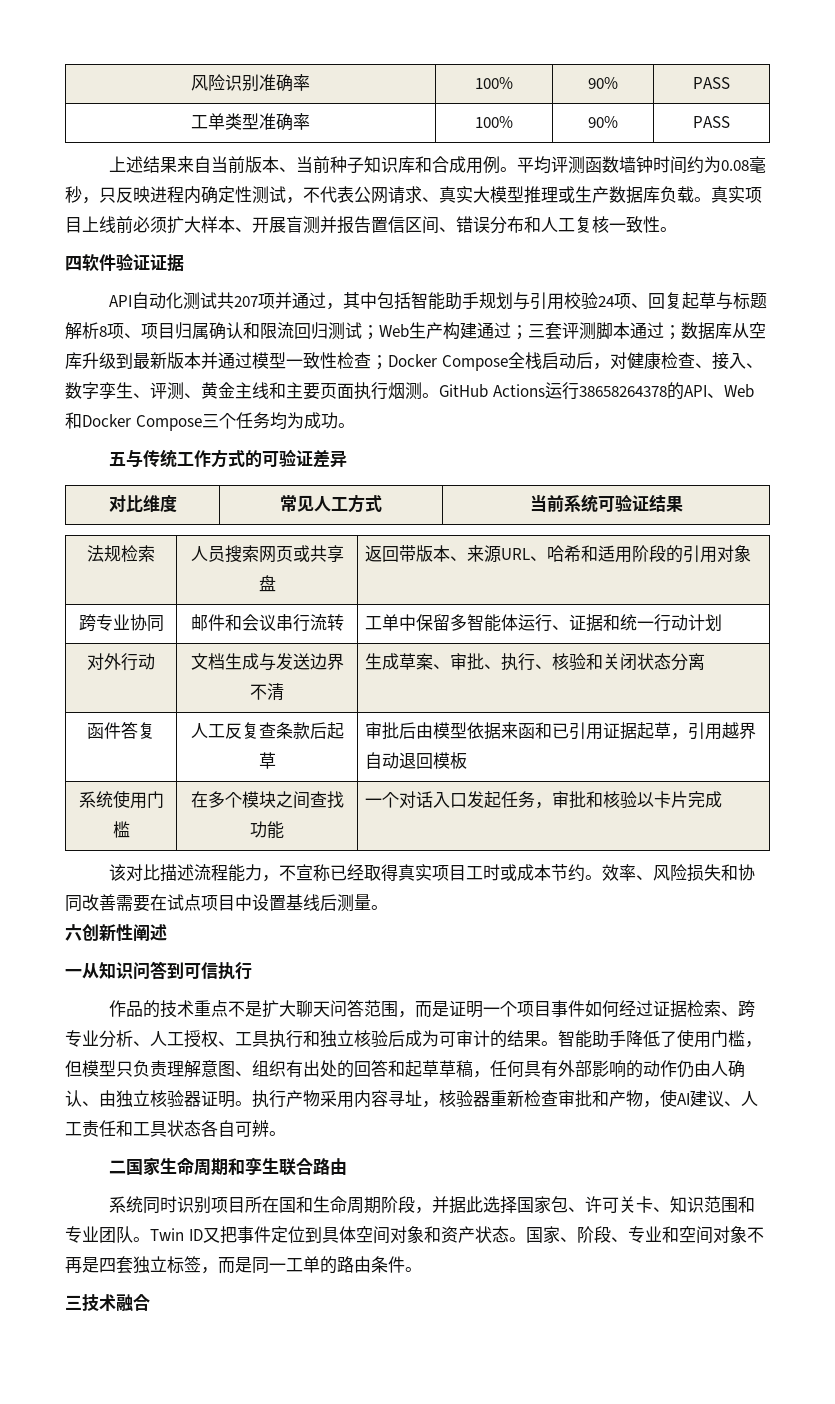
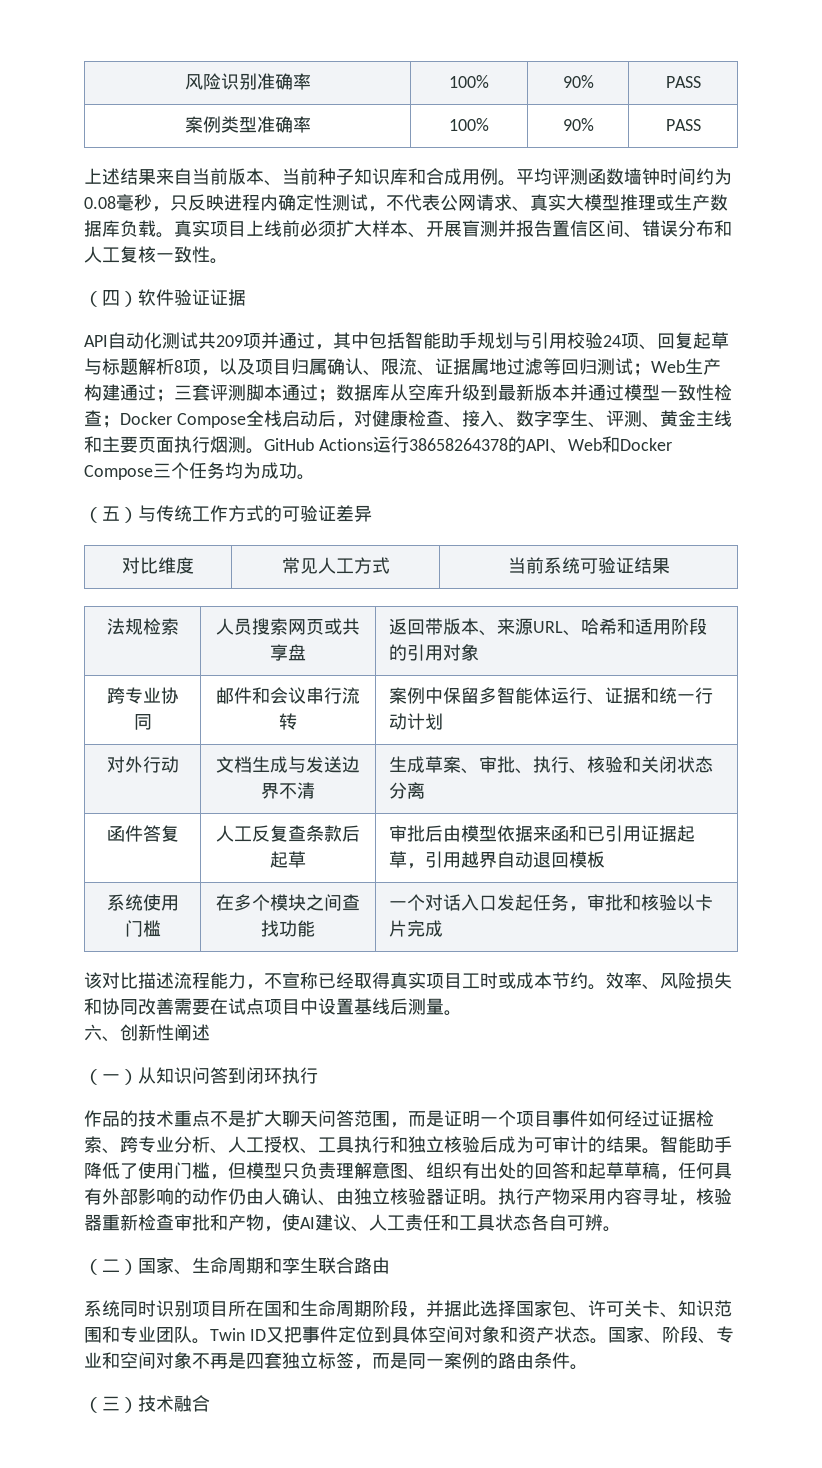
- 工单类型准确率 | 100% | 90% | PASS
+ 案例类型准确率 | 100% | 90% | PASS
- 四软件验证证据
+ （四）软件验证证据
- API自动化测试共207项并通过，其中包括智能助手规划与引用校验24项、回复起草与标题解析8项、项目归属确认和限流回归测试；
+ API自动化测试共209项并通过，其中包括智能助手规划与引用校验24项、回复起草与标题解析8项，以及项目归属确认、限流、证据属地过滤等回归测试；
- 五与传统工作方式的可验证差异
+ （五）与传统工作方式的可验证差异
- 跨专业协同 | 邮件和会议串行流转 | 工单中保留多智能体运行、证据和统一行动计划
+ 跨专业协同 | 邮件和会议串行流转 | 案例中保留多智能体运行、证据和统一行动计划
- 六创新性阐述
+ 六、创新性阐述
- 一从知识问答到可信执行
+ （一）从知识问答到闭环执行
- 二国家生命周期和孪生联合路由
+ （二）国家、生命周期和孪生联合路由
- 国家、阶段、专业和空间对象不再是四套独立标签，而是同一工单的路由条件。
+ 国家、阶段、专业和空间对象不再是四套独立标签，而是同一案例的路由条件。
- 三技术融合
+ （三）技术融合

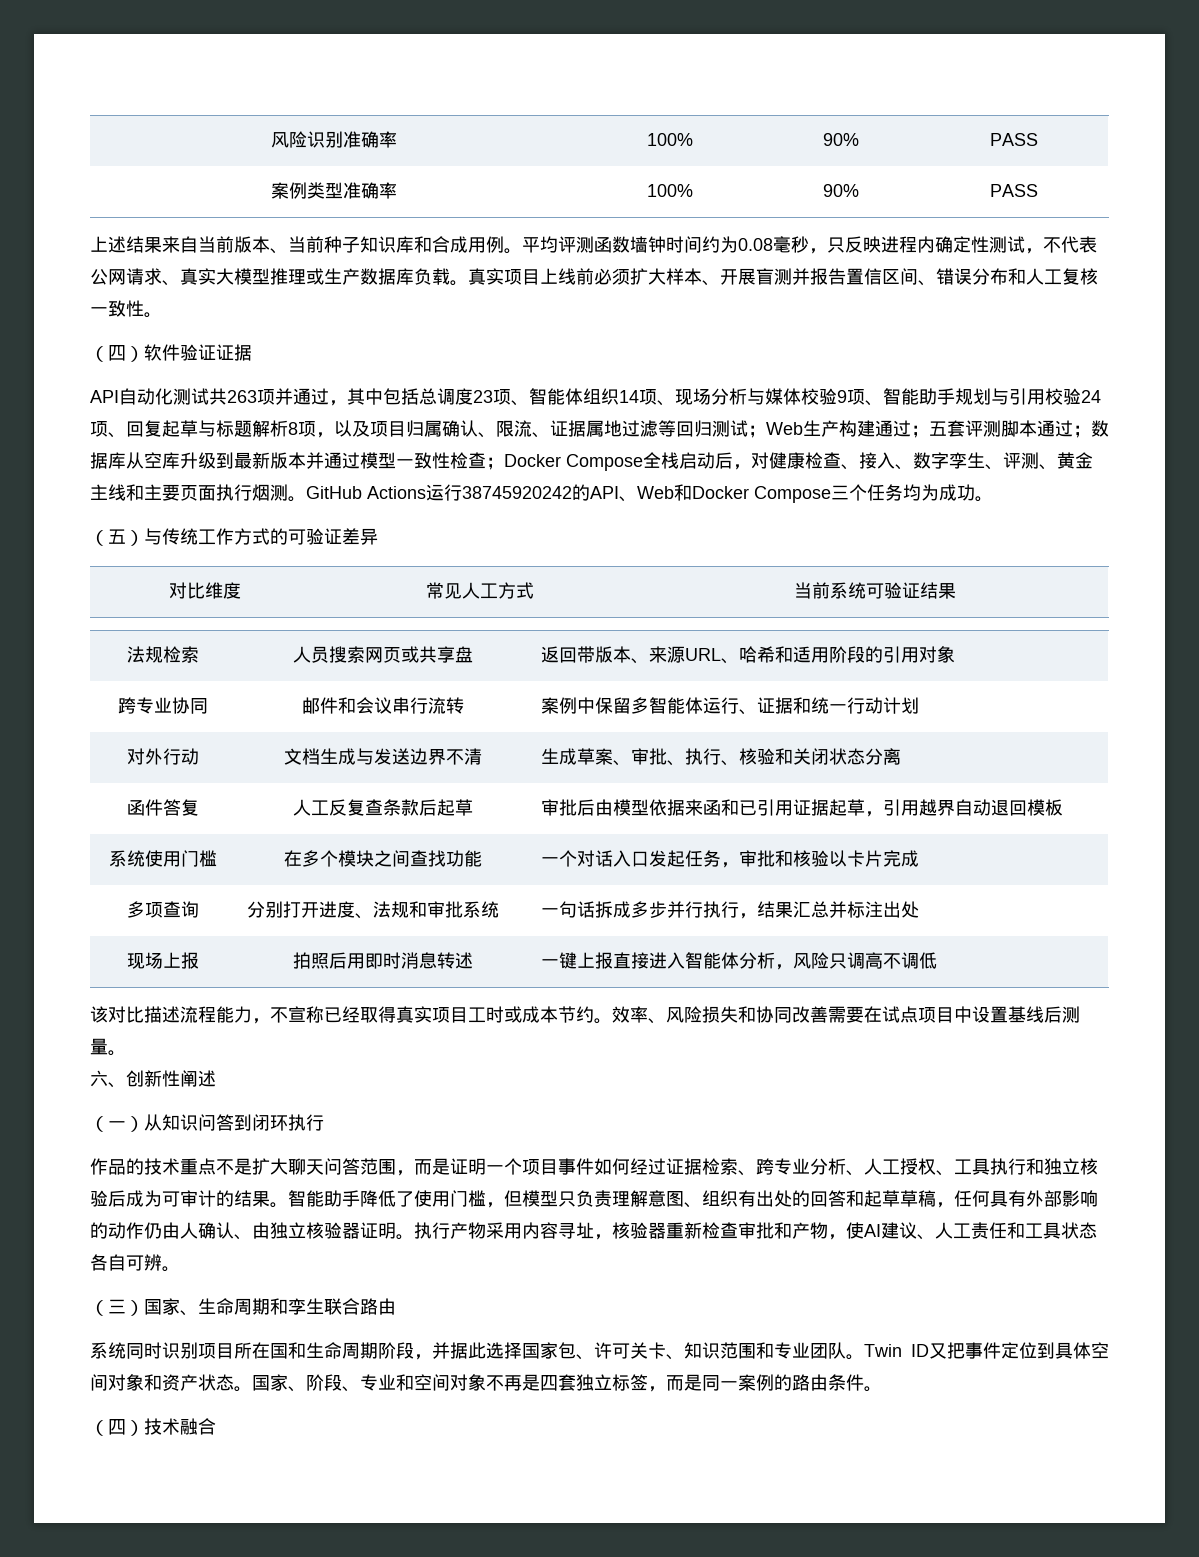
- API自动化测试共209项并通过，其中包括智能助手规划与引用校验24项、回复起草与标题解析8项，以及项目归属确认、限流、证据属地过滤等回归测试；
+ API自动化测试共263项并通过，其中包括总调度23项、智能体组织14项、现场分析与媒体校验9项、智能助手规划与引用校验24项、回复起草与标题解析8项，以及项目归属确认、限流、证据属地过滤等回归测试；
- 三套评测脚本通过；
+ 五套评测脚本通过；
- GitHub Actions运行38658264378的API、Web和Docker Compose三个任务均为成功。
+ GitHub Actions运行38745920242的API、Web和Docker Compose三个任务均为成功。
+ 多项查询 | 分别打开进度、法规和审批系统 | 一句话拆成多步并行执行，结果汇总并标注出处
+ 现场上报 | 拍照后用即时消息转述 | 一键上报直接进入智能体分析，风险只调高不调低
- （二）国家、生命周期和孪生联合路由
+ （三）国家、生命周期和孪生联合路由
- （三）技术融合
+ （四）技术融合

